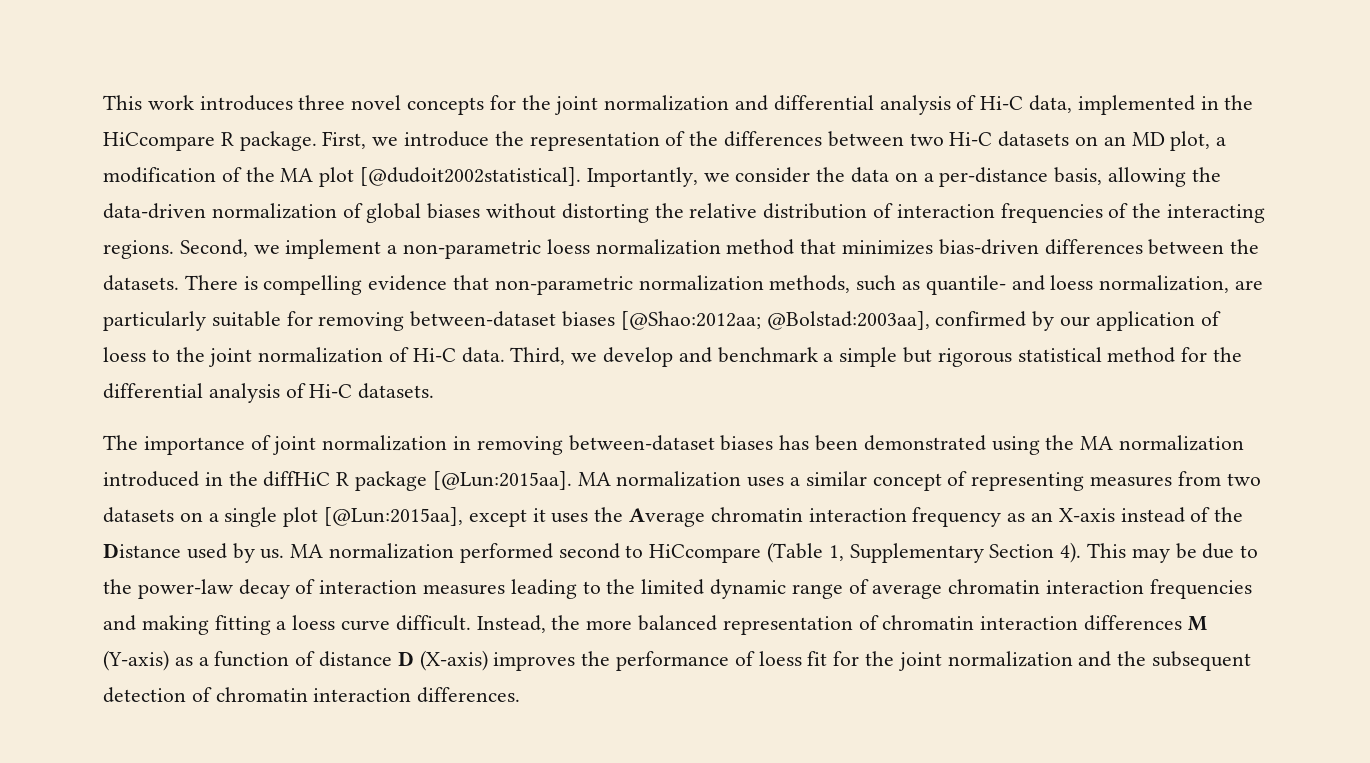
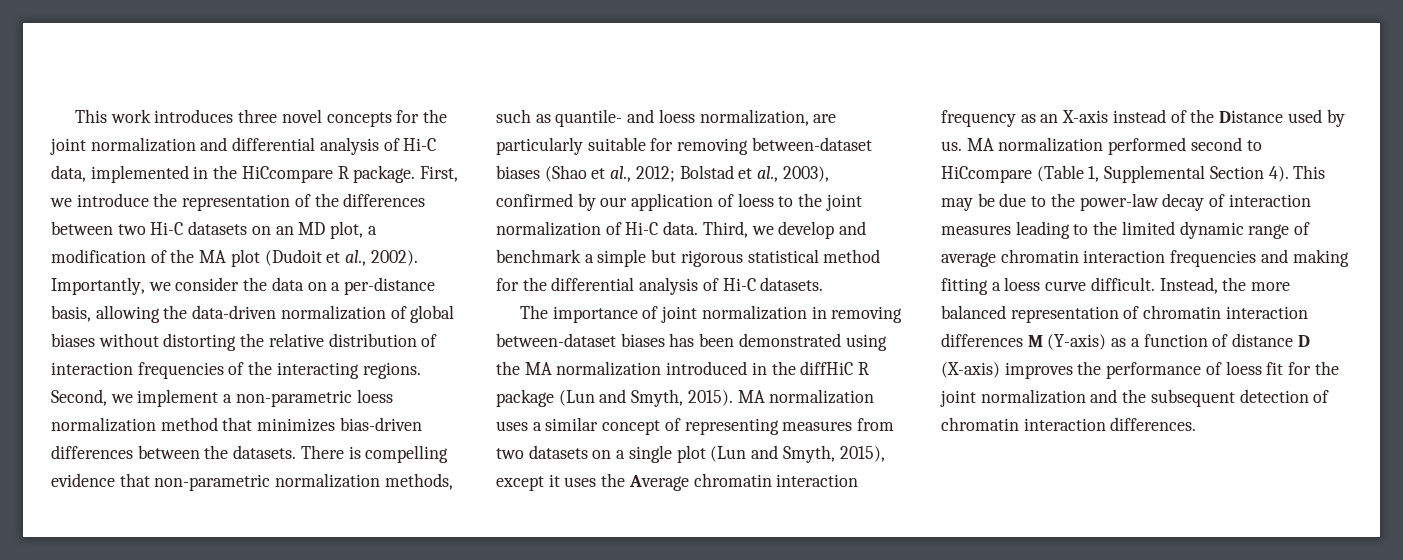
- First, we introduce the representation of the differences between two Hi-C datasets on an MD plot, a modification of the MA plot [@dudoit2002statistical].
+ First, we introduce the representation of the differences between two Hi-C datasets on an MD plot, a modification of the MA plot (Dudoit et al., 2002).
- There is compelling evidence that non-parametric normalization methods, such as quantile- and loess normalization, are particularly suitable for removing between-dataset biases [@Shao:2012aa; @Bolstad:2003aa], confirmed by our application of loess to the joint normalization of Hi-C data.
+ There is compelling evidence that non-parametric normalization methods, such as quantile- and loess normalization, are particularly suitable for removing between-dataset biases (Shao et al., 2012; Bolstad et al., 2003), confirmed by our application of loess to the joint normalization of Hi-C data.
- The importance of joint normalization in removing between-dataset biases has been demonstrated using the MA normalization introduced in the diffHiC R package [@Lun:2015aa].
+ The importance of joint normalization in removing between-dataset biases has been demonstrated using the MA normalization introduced in the diffHiC R package (Lun and Smyth, 2015).
- MA normalization uses a similar concept of representing measures from two datasets on a single plot [@Lun:2015aa], except it uses the Average chromatin interaction frequency as an X-axis instead of the Distance used by us.
+ MA normalization uses a similar concept of representing measures from two datasets on a single plot (Lun and Smyth, 2015), except it uses the Average chromatin interaction frequency as an X-axis instead of the Distance used by us.
- MA normalization performed second to HiCcompare (Table 1, Supplementary Section 4).
+ MA normalization performed second to HiCcompare (Table 1, Supplemental Section 4).

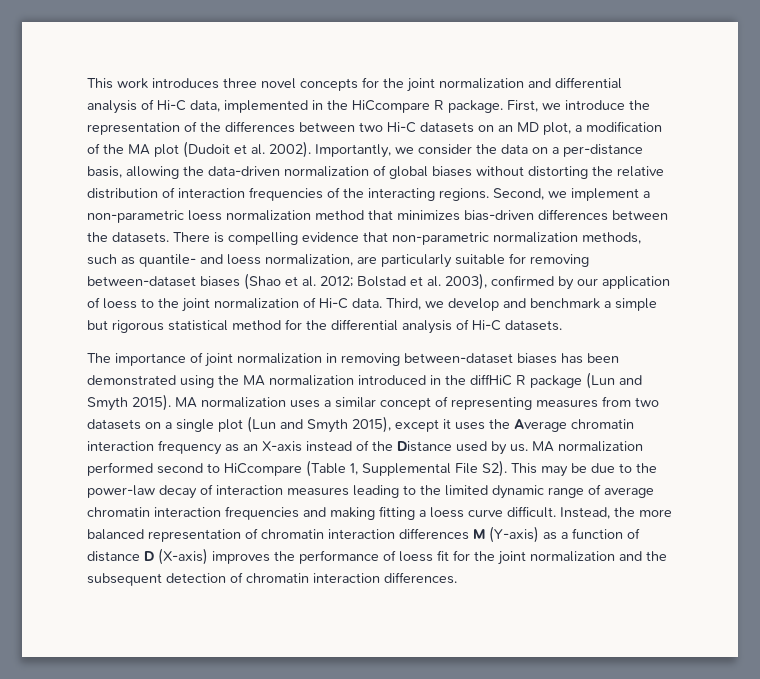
- First, we introduce the representation of the differences between two Hi-C datasets on an MD plot, a modification of the MA plot (Dudoit et al., 2002).
+ First, we introduce the representation of the differences between two Hi-C datasets on an MD plot, a modification of the MA plot (Dudoit et al. 2002).
- There is compelling evidence that non-parametric normalization methods, such as quantile- and loess normalization, are particularly suitable for removing between-dataset biases (Shao et al., 2012; Bolstad et al., 2003), confirmed by our application of loess to the joint normalization of Hi-C data.
+ There is compelling evidence that non-parametric normalization methods, such as quantile- and loess normalization, are particularly suitable for removing between-dataset biases (Shao et al. 2012; Bolstad et al. 2003), confirmed by our application of loess to the joint normalization of Hi-C data.
- The importance of joint normalization in removing between-dataset biases has been demonstrated using the MA normalization introduced in the diffHiC R package (Lun and Smyth, 2015).
+ The importance of joint normalization in removing between-dataset biases has been demonstrated using the MA normalization introduced in the diffHiC R package (Lun and Smyth 2015).
- MA normalization uses a similar concept of representing measures from two datasets on a single plot (Lun and Smyth, 2015), except it uses the Average chromatin interaction frequency as an X-axis instead of the Distance used by us.
+ MA normalization uses a similar concept of representing measures from two datasets on a single plot (Lun and Smyth 2015), except it uses the Average chromatin interaction frequency as an X-axis instead of the Distance used by us.
- MA normalization performed second to HiCcompare (Table 1, Supplemental Section 4). This may be due to the power-law decay of interaction measures leading to the limited dynamic range of average chromatin interaction frequencies and making fitting a loess curve difficult.
+ MA normalization performed second to HiCcompare (Table 1, Supplemental File S2). This may be due to the power-law decay of interaction measures leading to the limited dynamic range of average chromatin interaction frequencies and making fitting a loess curve difficult.

